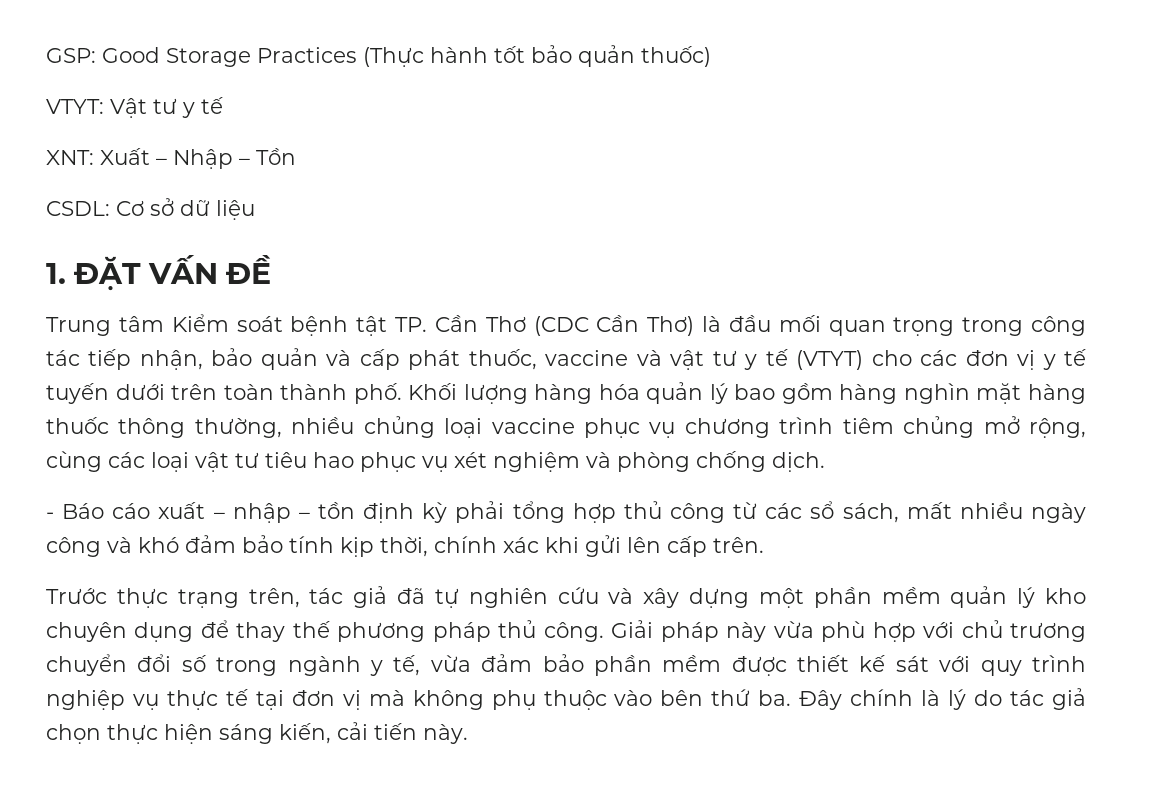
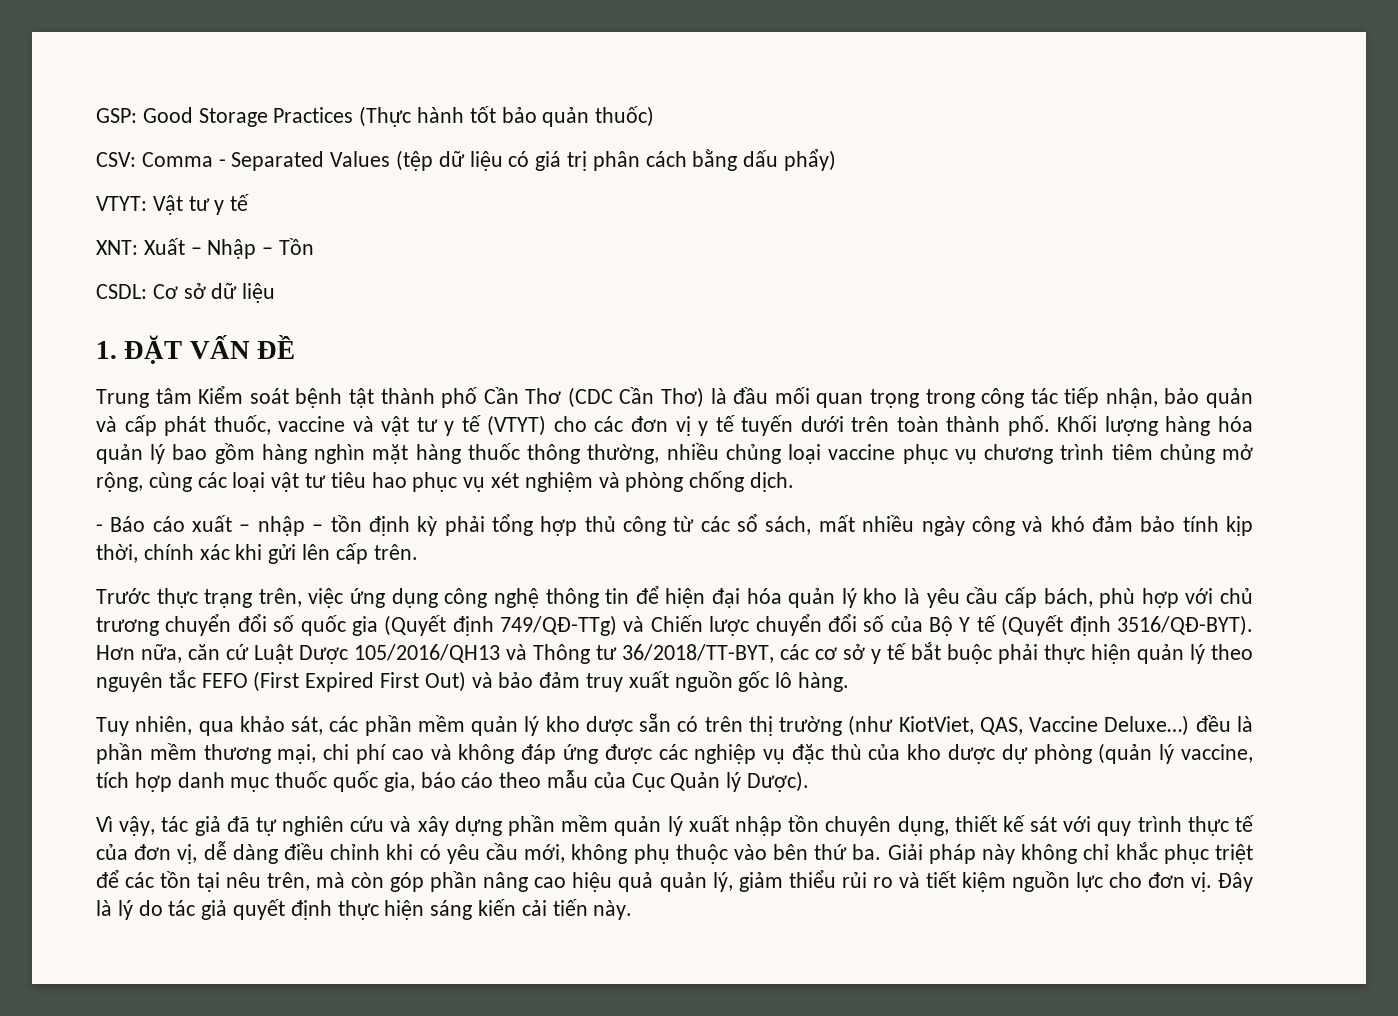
+ CSV: Comma - Separated Values (tệp dữ liệu có giá trị phân cách bằng dấu phẩy)
- Trung tâm Kiểm soát bệnh tật TP. Cần Thơ (CDC Cần Thơ) là đầu mối quan trọng trong công tác tiếp nhận, bảo quản và cấp phát thuốc, vaccine và vật tư y tế (VTYT) cho các đơn vị y tế tuyến dưới trên toàn thành phố.
+ Trung tâm Kiểm soát bệnh tật thành phố Cần Thơ (CDC Cần Thơ) là đầu mối quan trọng trong công tác tiếp nhận, bảo quản và cấp phát thuốc, vaccine và vật tư y tế (VTYT) cho các đơn vị y tế tuyến dưới trên toàn thành phố.
- Trước thực trạng trên, tác giả đã tự nghiên cứu và xây dựng một phần mềm quản lý kho chuyên dụng để thay thế phương pháp thủ công. Giải pháp này vừa phù hợp với chủ trương chuyển đổi số trong ngành y tế, vừa đảm bảo phần mềm được thiết kế sát với quy trình nghiệp vụ thực tế tại đơn vị mà không phụ thuộc vào bên thứ ba.
+ Trước thực trạng trên, việc ứng dụng công nghệ thông tin để hiện đại hóa quản lý kho là yêu cầu cấp bách, phù hợp với chủ trương chuyển đổi số quốc gia (Quyết định 749/QĐ-TTg) và Chiến lược chuyển đổi số của Bộ Y tế (Quyết định 3516/QĐ-BYT). Hơn nữa, căn cứ Luật Dược 105/2016/QH13 và Thông tư 36/2018/TT-BYT, các cơ sở y tế bắt buộc phải thực hiện quản lý theo nguyên tắc FEFO (First Expired First Out) và bảo đảm truy xuất nguồn gốc lô hàng.
+ Tuy nhiên, qua khảo sát, các phần mềm quản lý kho dược sẵn có trên thị trường (như KiotViet, QAS, Vaccine Deluxe…) đều là phần mềm thương mại, chi phí cao và không đáp ứng được các nghiệp vụ đặc thù của kho dược dự phòng (quản lý vaccine, tích hợp danh mục thuốc quốc gia, báo cáo theo mẫu của Cục Quản lý Dược).
+ Vì vậy, tác giả đã tự nghiên cứu và xây dựng phần mềm quản lý xuất nhập tồn chuyên dụng, thiết kế sát với quy trình thực tế của đơn vị, dễ dàng điều chỉnh khi có yêu cầu mới, không phụ thuộc vào bên thứ ba.
- Đây chính là lý do tác giả chọn thực hiện sáng kiến, cải tiến này.
+ Giải pháp này không chỉ khắc phục triệt để các tồn tại nêu trên, mà còn góp phần nâng cao hiệu quả quản lý, giảm thiểu rủi ro và tiết kiệm nguồn lực cho đơn vị. Đây là lý do tác giả quyết định thực hiện sáng kiến cải tiến này.

